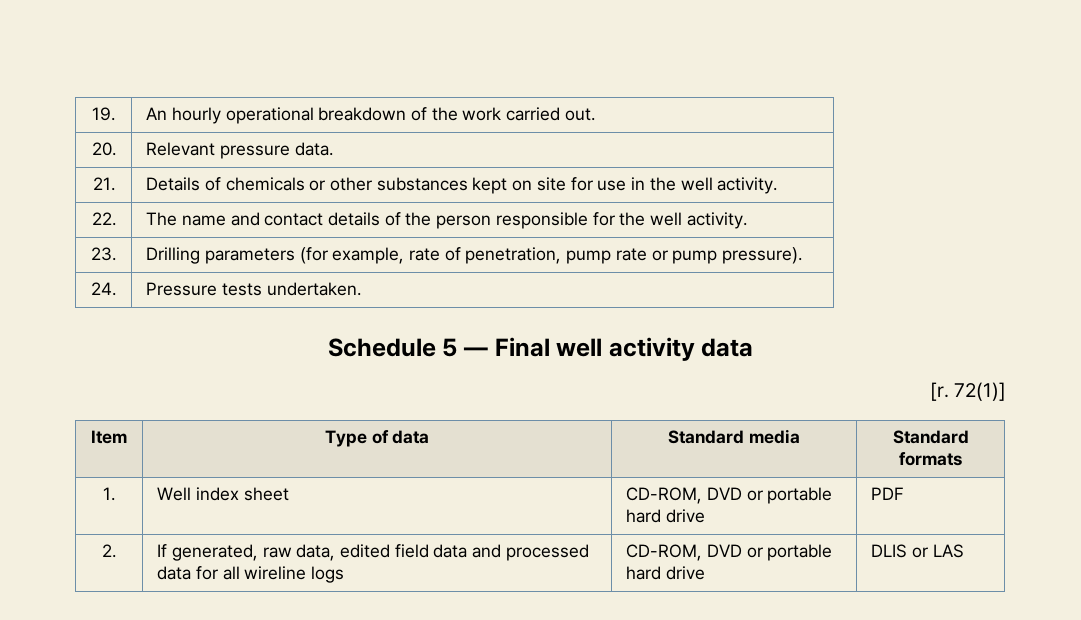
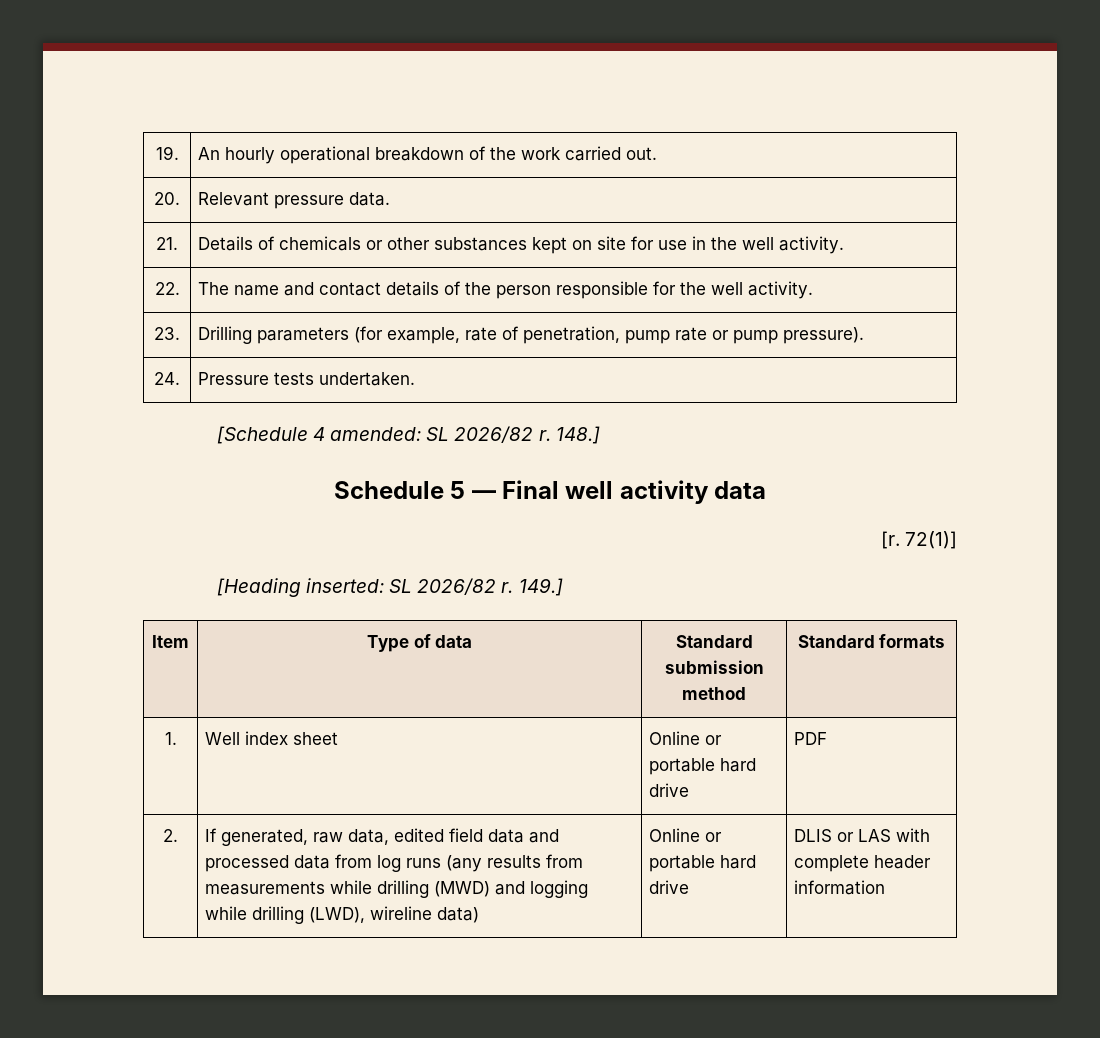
+ [Schedule 4 amended: SL 2026/82 r. 148.]
+ [Heading inserted: SL 2026/82 r. 149.]
- Item | Type of data | Standard media | Standard formats
+ Item | Type of data | Standard submission method | Standard formats
- 1. | Well index sheet | CD-ROM, DVD or portable hard drive | PDF
+ 1. | Well index sheet | Online or portable hard drive | PDF
- 2. | If generated, raw data, edited field data and processed data for all wireline logs | CD-ROM, DVD or portable hard drive | DLIS or LAS
+ 2. | If generated, raw data, edited field data and processed data from log runs (any results from measurements while drilling (MWD) and logging while drilling (LWD), wireline data) | Online or portable hard drive | DLIS or LAS with complete header information

